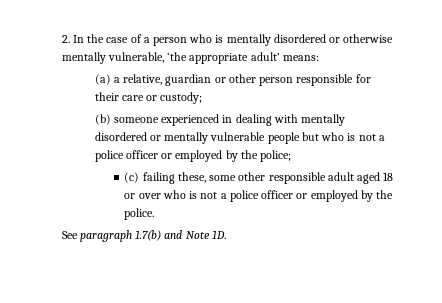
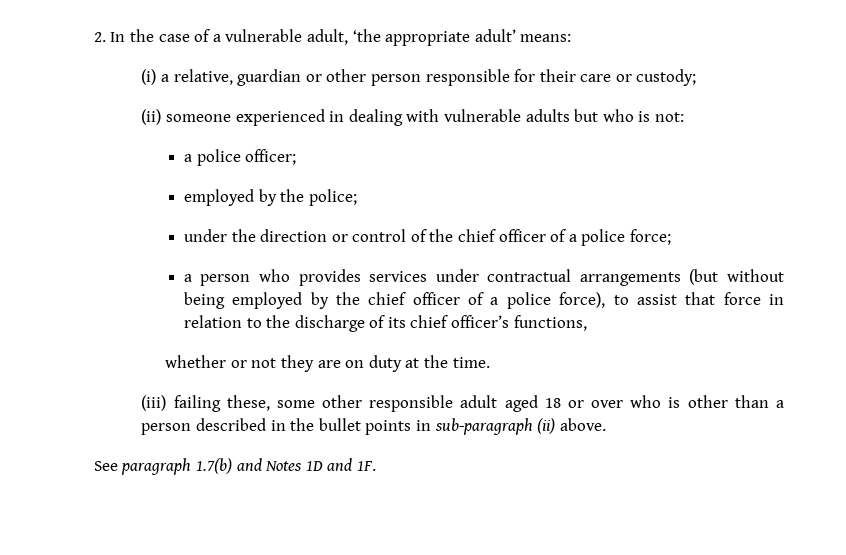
- 2. In the case of a person who is mentally disordered or otherwise mentally vulnerable, ‘the appropriate adult’ means:
+ 2. In the case of a vulnerable adult, ‘the appropriate adult’ means:
- (a) a relative, guardian or other person responsible for their care or custody;
+ (i) a relative, guardian or other person responsible for their care or custody;
- (b) someone experienced in dealing with mentally disordered or mentally vulnerable people but who is not a police officer or employed by the police;
+ (ii) someone experienced in dealing with vulnerable adults but who is not:
+ a police officer;
+ employed by the police;
- (c) failing these, some other responsible adult aged 18 or over who is not a police officer or employed by the police.
+ under the direction or control of the chief officer of a police force;
+ a person who provides services under contractual arrangements (but without being employed by the chief officer of a police force), to assist that force in relation to the discharge of its chief officer’s functions,
+ whether or not they are on duty at the time.
+ (iii) failing these, some other responsible adult aged 18 or over who is other than a person described in the bullet points in sub-paragraph (ii) above.
- See paragraph 1.7(b) and Note 1D.
+ See paragraph 1.7(b) and Notes 1D and 1F.

